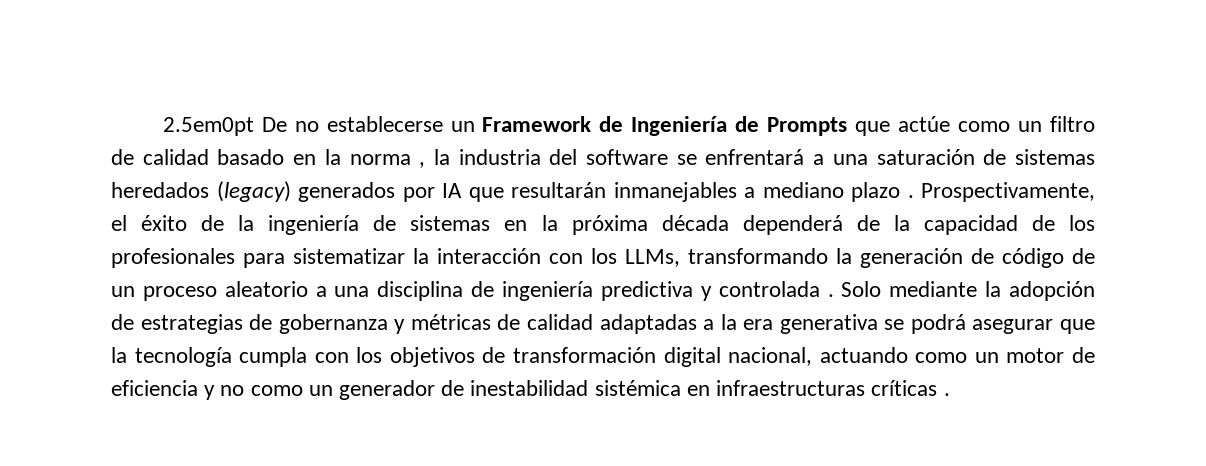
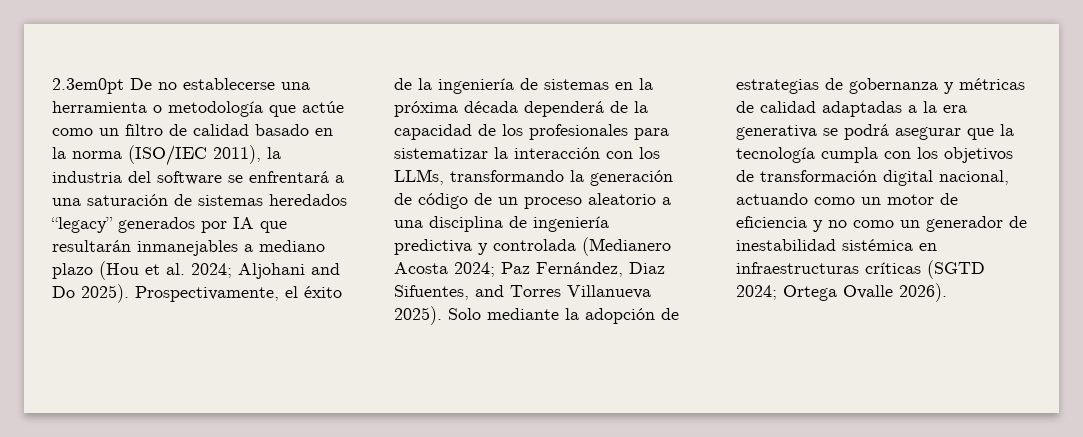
- 2.5em0pt De no establecerse un Framework de Ingeniería de Prompts que actúe como un filtro de calidad basado en la norma , la industria del software se enfrentará a una saturación de sistemas heredados (legacy) generados por IA que resultarán inmanejables a mediano plazo .
+ 2.3em0pt De no establecerse una herramienta o metodología que actúe como un filtro de calidad basado en la norma (ISO/IEC 2011), la industria del software se enfrentará a una saturación de sistemas heredados “legacy” generados por IA que resultarán inmanejables a mediano plazo (Hou et al. 2024; Aljohani and Do 2025).
- Prospectivamente, el éxito de la ingeniería de sistemas en la próxima década dependerá de la capacidad de los profesionales para sistematizar la interacción con los LLMs, transformando la generación de código de un proceso aleatorio a una disciplina de ingeniería predictiva y controlada .
+ Prospectivamente, el éxito de la ingeniería de sistemas en la próxima década dependerá de la capacidad de los profesionales para sistematizar la interacción con los LLMs, transformando la generación de código de un proceso aleatorio a una disciplina de ingeniería predictiva y controlada (Medianero Acosta 2024; Paz Fernández, Diaz Sifuentes, and Torres Villanueva 2025).
- Solo mediante la adopción de estrategias de gobernanza y métricas de calidad adaptadas a la era generativa se podrá asegurar que la tecnología cumpla con los objetivos de transformación digital nacional, actuando como un motor de eficiencia y no como un generador de inestabilidad sistémica en infraestructuras críticas .
+ Solo mediante la adopción de estrategias de gobernanza y métricas de calidad adaptadas a la era generativa se podrá asegurar que la tecnología cumpla con los objetivos de transformación digital nacional, actuando como un motor de eficiencia y no como un generador de inestabilidad sistémica en infraestructuras críticas (SGTD 2024; Ortega Ovalle 2026).

